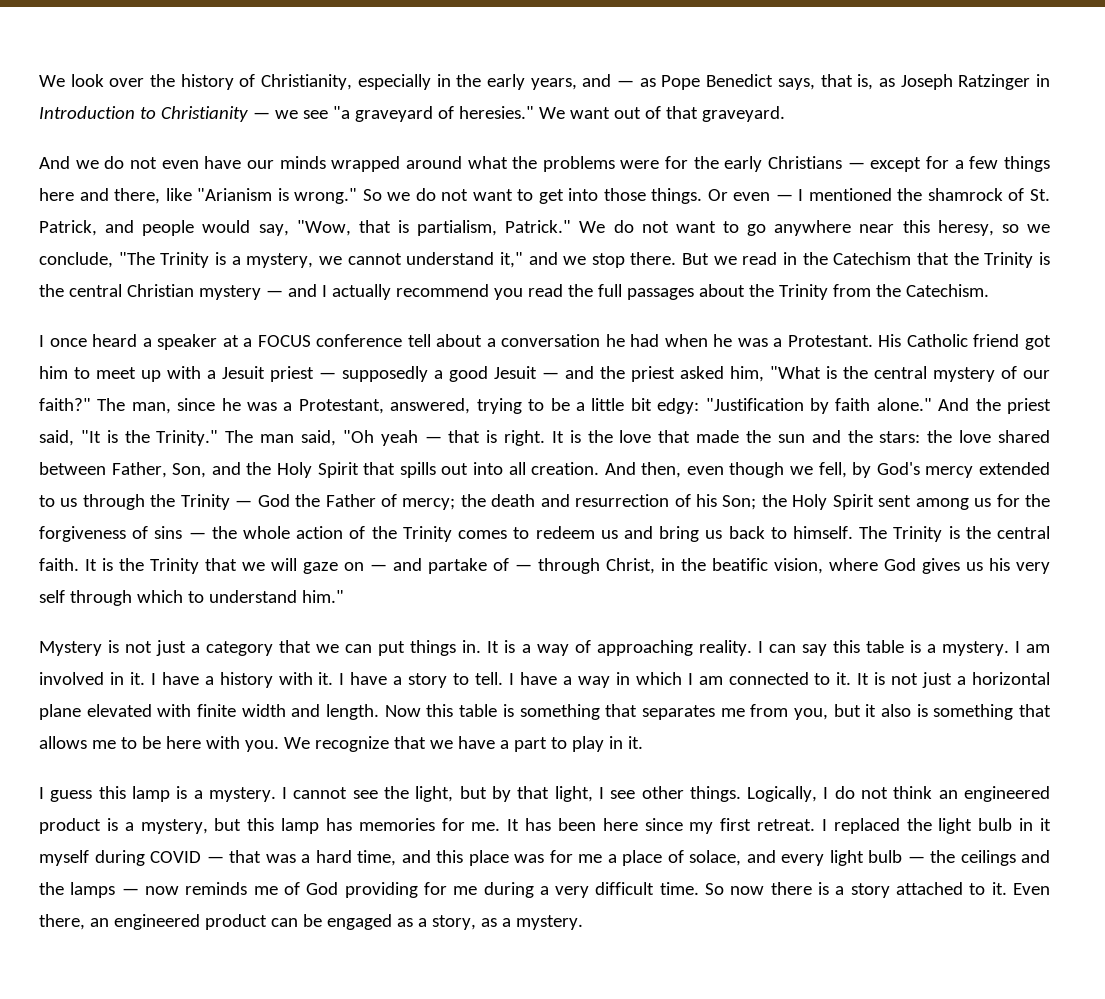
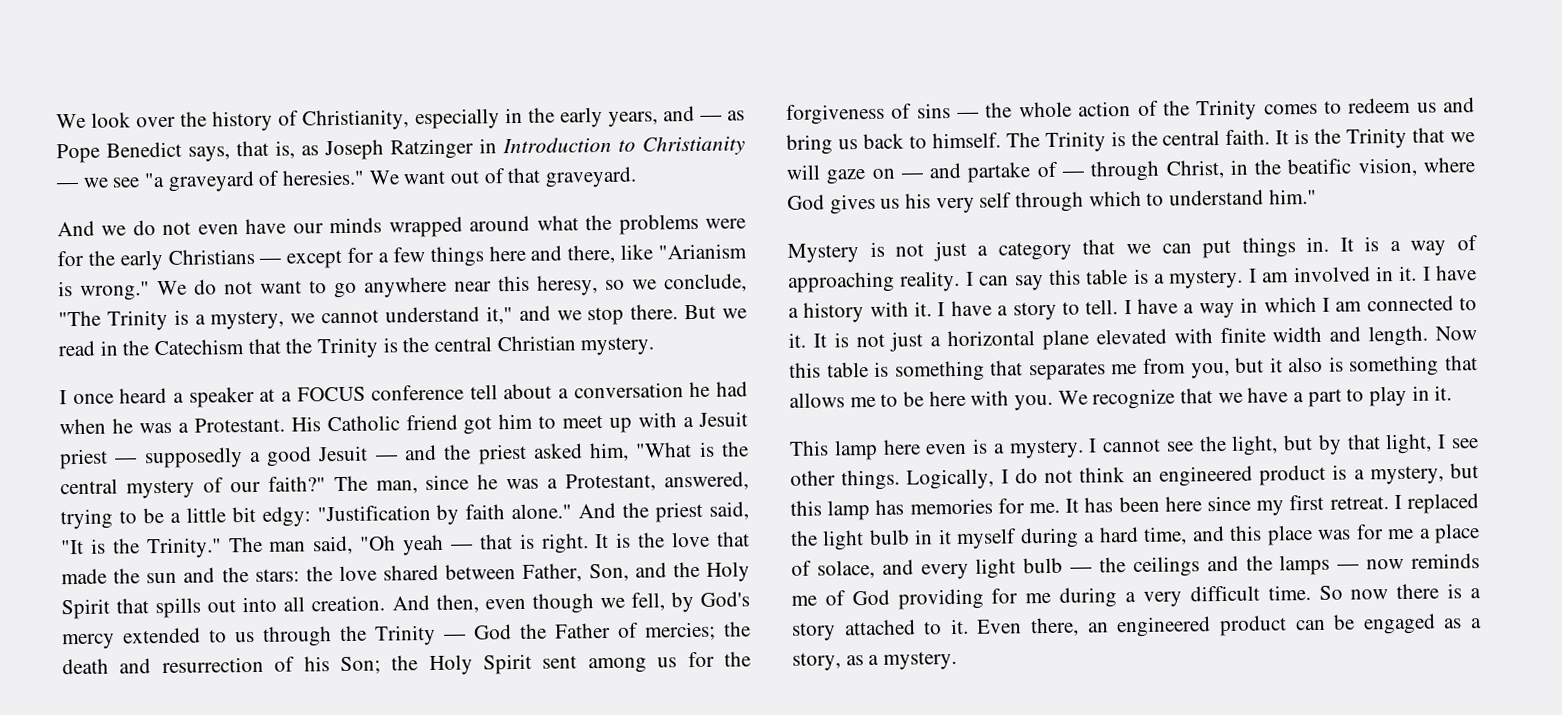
- So we do not want to get into those things. Or even — I mentioned the shamrock of St. Patrick, and people would say, "Wow, that is partialism, Patrick."
- But we read in the Catechism that the Trinity is the central Christian mystery — and I actually recommend you read the full passages about the Trinity from the Catechism.
+ But we read in the Catechism that the Trinity is the central Christian mystery.
- And then, even though we fell, by God's mercy extended to us through the Trinity — God the Father of mercy; the death and resurrection of his Son; the Holy Spirit sent among us for the forgiveness of sins — the whole action of the Trinity comes to redeem us and bring us back to himself.
+ And then, even though we fell, by God's mercy extended to us through the Trinity — God the Father of mercies; the death and resurrection of his Son; the Holy Spirit sent among us for the forgiveness of sins — the whole action of the Trinity comes to redeem us and bring us back to himself.
- I guess this lamp is a mystery.
+ This lamp here even is a mystery.
- I replaced the light bulb in it myself during COVID — that was a hard time, and this place was for me a place of solace, and every light bulb — the ceilings and the lamps — now reminds me of God providing for me during a very difficult time.
+ I replaced the light bulb in it myself during a hard time, and this place was for me a place of solace, and every light bulb — the ceilings and the lamps — now reminds me of God providing for me during a very difficult time.

